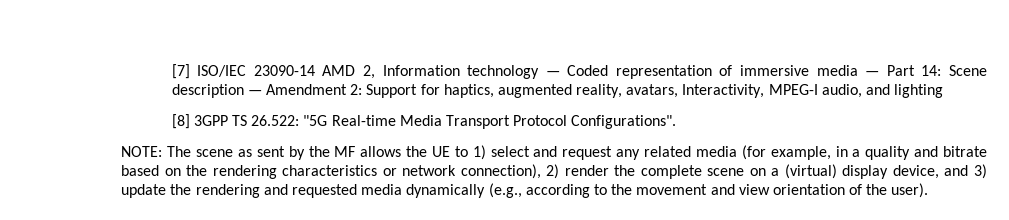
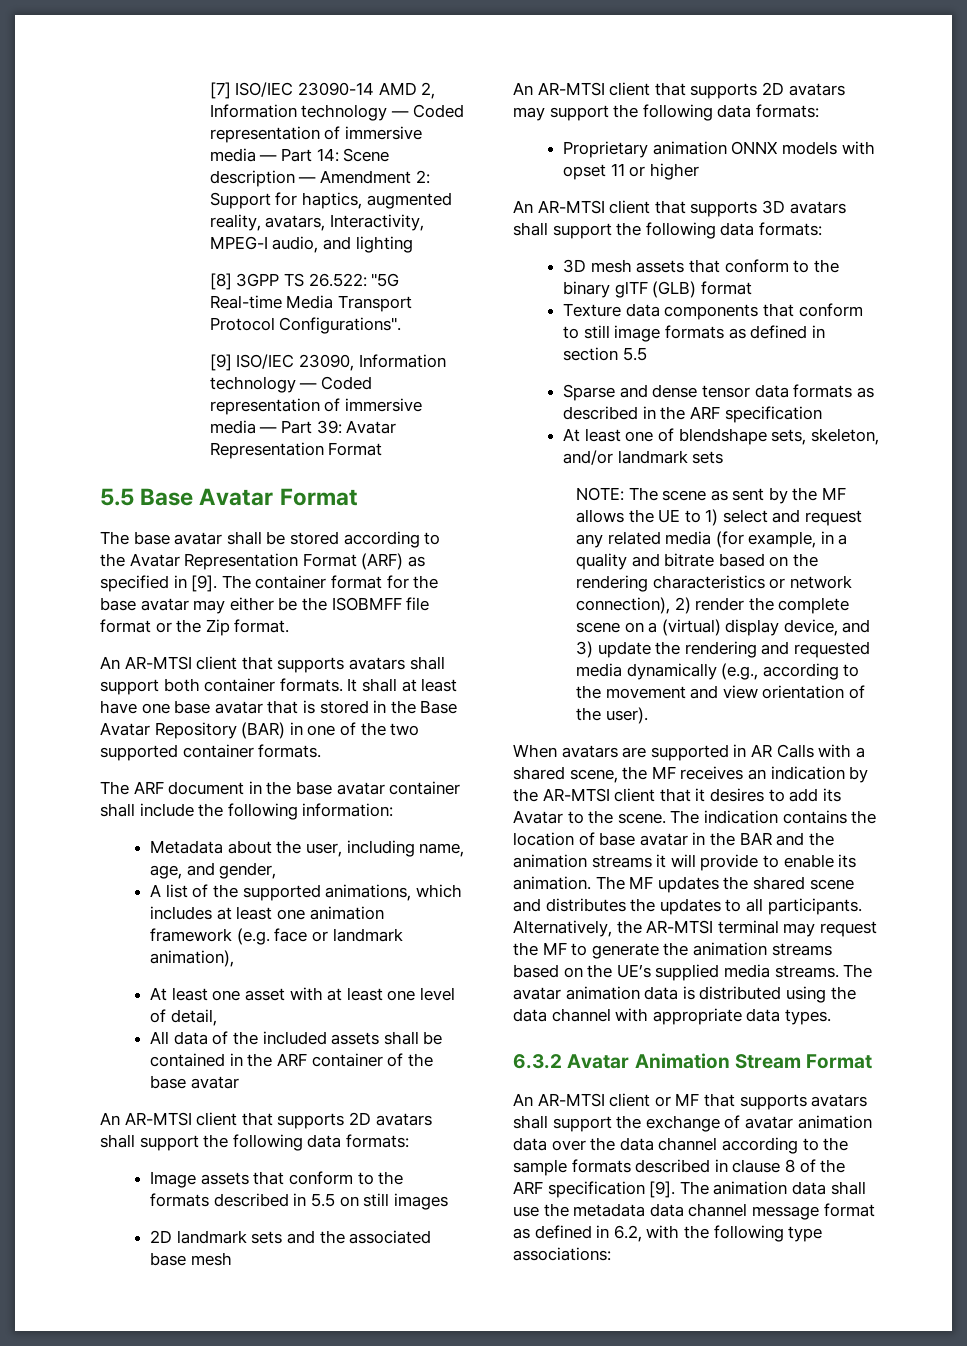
+ [9] ISO/IEC 23090, Information technology — Coded representation of immersive media — Part 39: Avatar Representation Format
+ 5.5 Base Avatar Format
+ The base avatar shall be stored according to the Avatar Representation Format (ARF) as specified in [9]. The container format for the base avatar may either be the ISOBMFF file format or the Zip format.
+ An AR-MTSI client that supports avatars shall support both container formats. It shall at least have one base avatar that is stored in the Base Avatar Repository (BAR) in one of the two supported container formats.
+ The ARF document in the base avatar container shall include the following information:
+ Metadata about the user, including name, age, and gender,
+ A list of the supported animations, which includes at least one animation framework (e.g. face or landmark animation),
+ At least one asset with at least one level of detail,
+ All data of the included assets shall be contained in the ARF container of the base avatar
+ An AR-MTSI client that supports 2D avatars shall support the following data formats:
+ Image assets that conform to the formats described in 5.5 on still images
+ 2D landmark sets and the associated base mesh
+ An AR-MTSI client that supports 2D avatars may support the following data formats:
+ Proprietary animation ONNX models with opset 11 or higher
+ An AR-MTSI client that supports 3D avatars shall support the following data formats:
+ 3D mesh assets that conform to the binary glTF (GLB) format
+ Texture data components that conform to still image formats as defined in section 5.5
+ Sparse and dense tensor data formats as described in the ARF specification
+ At least one of blendshape sets, skeleton, and/or landmark sets
+ When avatars are supported in AR Calls with a shared scene, the MF receives an indication by the AR-MTSI client that it desires to add its Avatar to the scene. The indication contains the location of base avatar in the BAR and the animation streams it will provide to enable its animation. The MF updates the shared scene and distributes the updates to all participants. Alternatively, the AR-MTSI terminal may request the MF to generate the animation streams based on the UE’s supplied media streams. The avatar animation data is distributed using the data channel with appropriate data types.
+ 6.3.2 Avatar Animation Stream Format
+ An AR-MTSI client or MF that supports avatars shall support the exchange of avatar animation data over the data channel according to the sample formats described in clause 8 of the ARF specification [9]. The animation data shall use the metadata data channel message format as defined in 6.2, with the following type associations:

